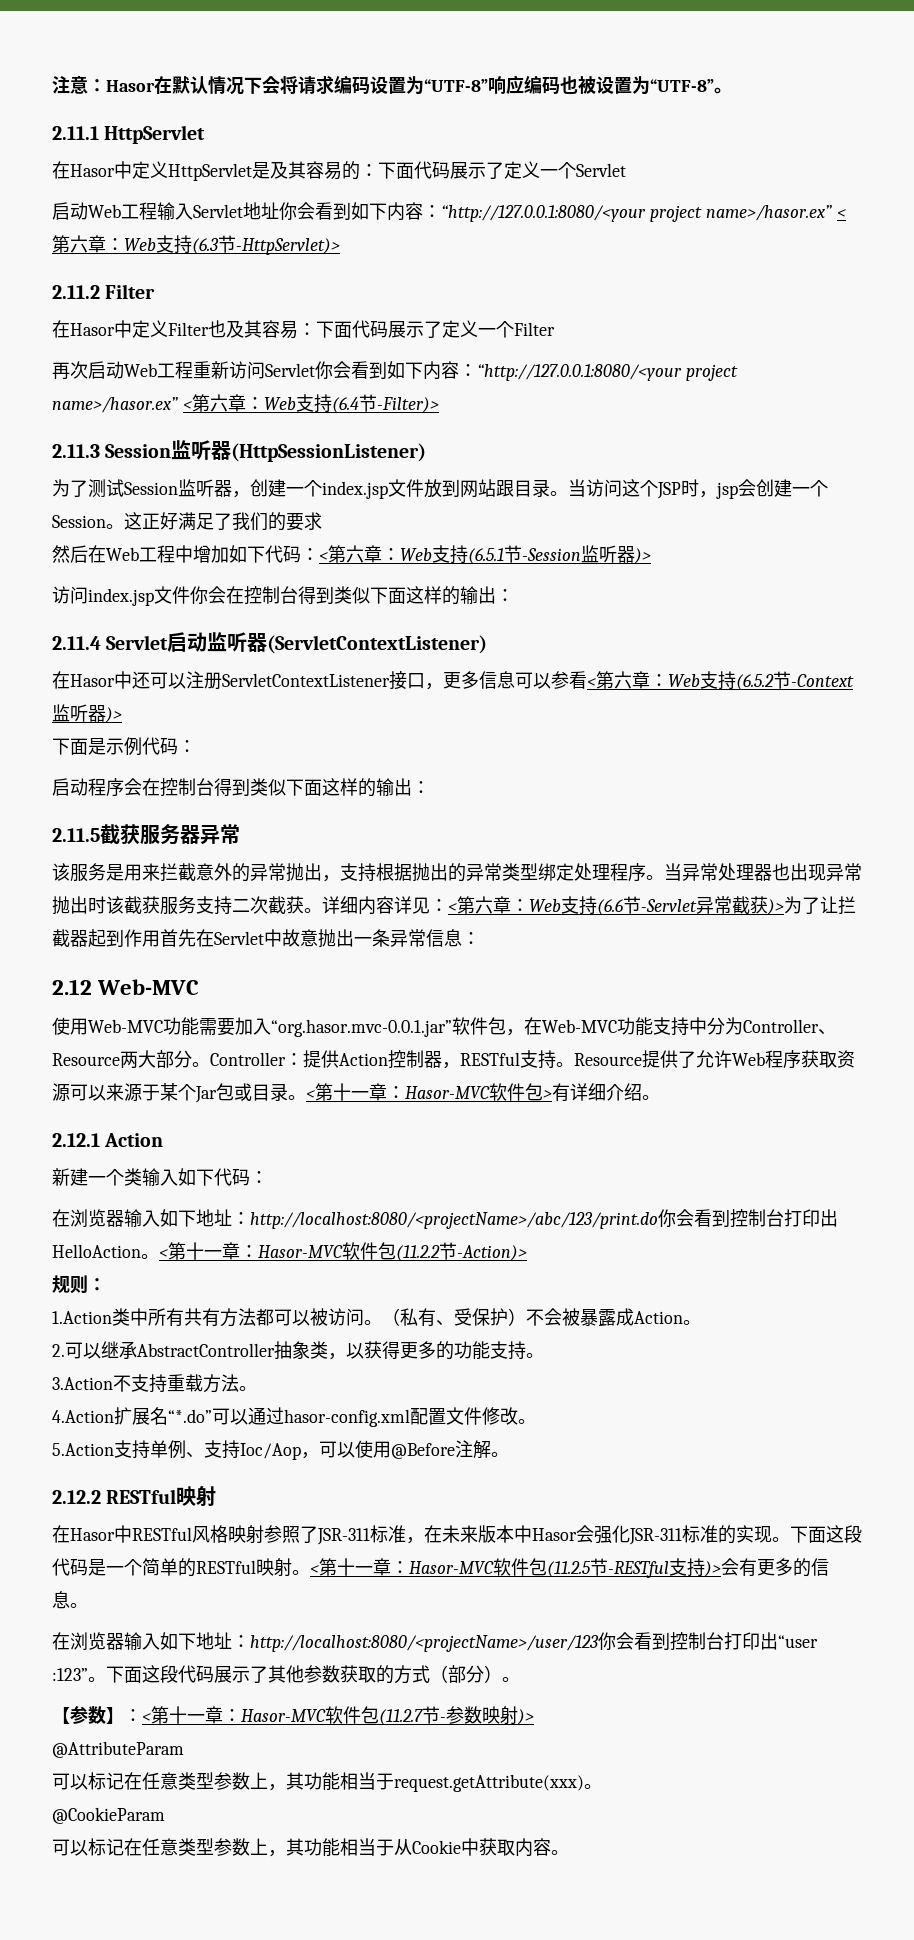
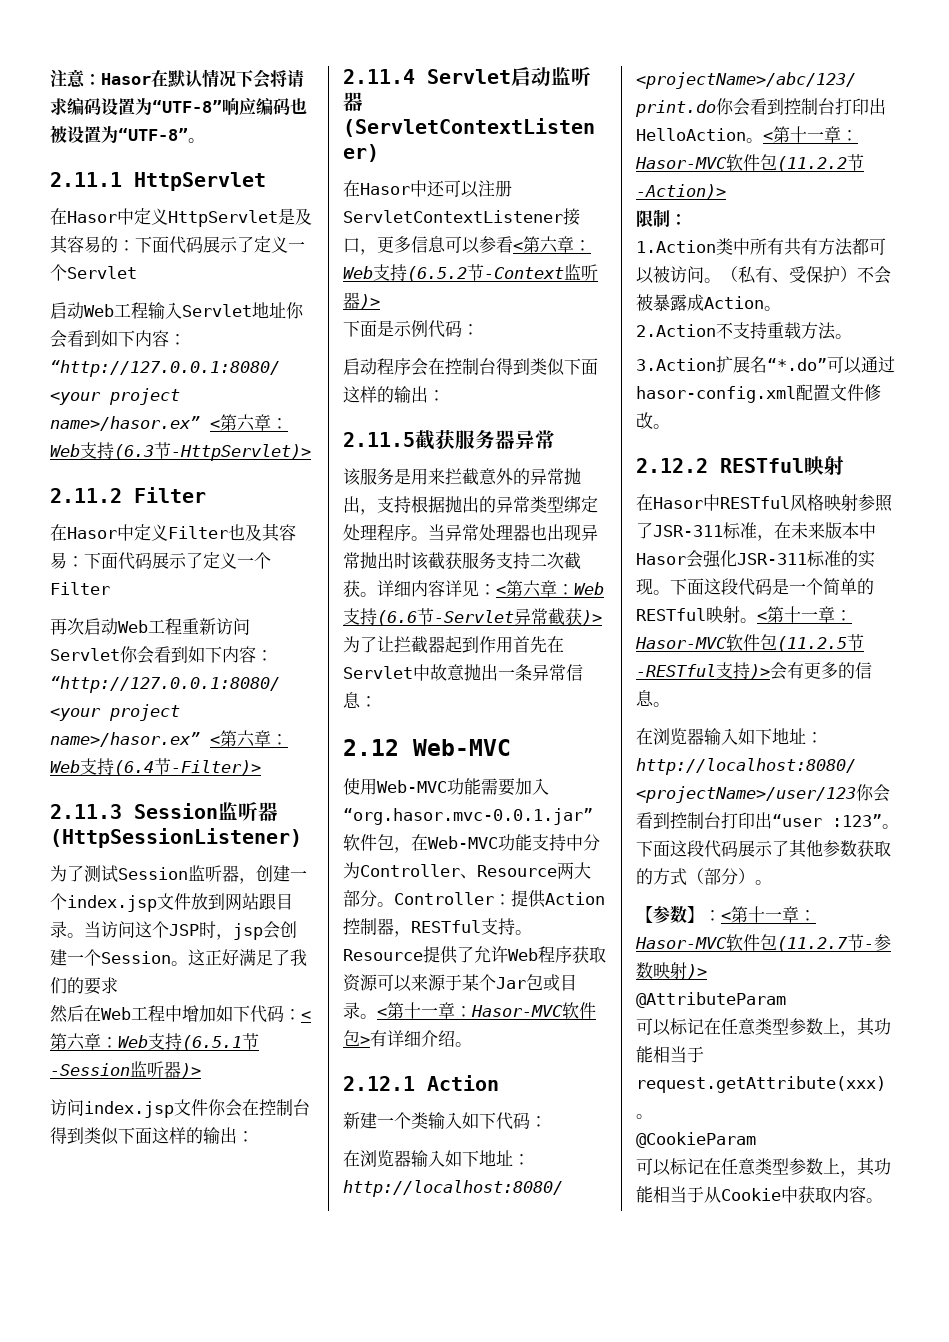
- 规则：
+ 限制：
- 2.可以继承AbstractController抽象类，以获得更多的功能支持。
- 3.Action不支持重载方法。
+ 2.Action不支持重载方法。
- 4.Action扩展名“*.do”可以通过hasor-config.xml配置文件修改。
+ 3.Action扩展名“*.do”可以通过hasor-config.xml配置文件修改。
- 5.Action支持单例、支持Ioc/Aop，可以使用@Before注解。

